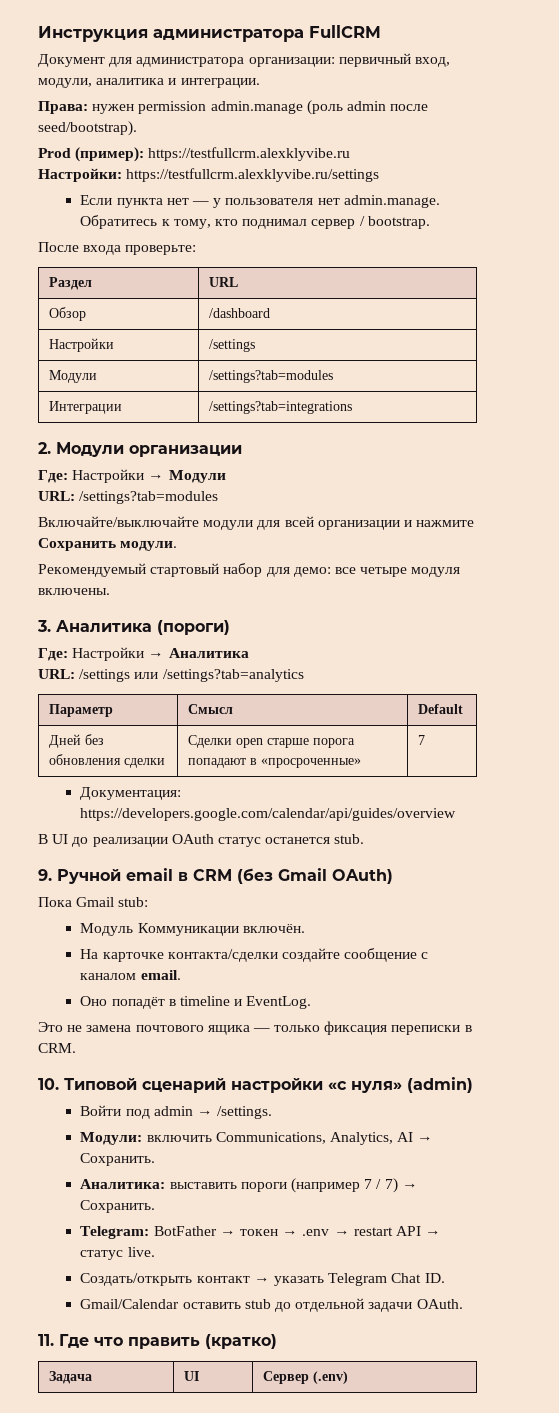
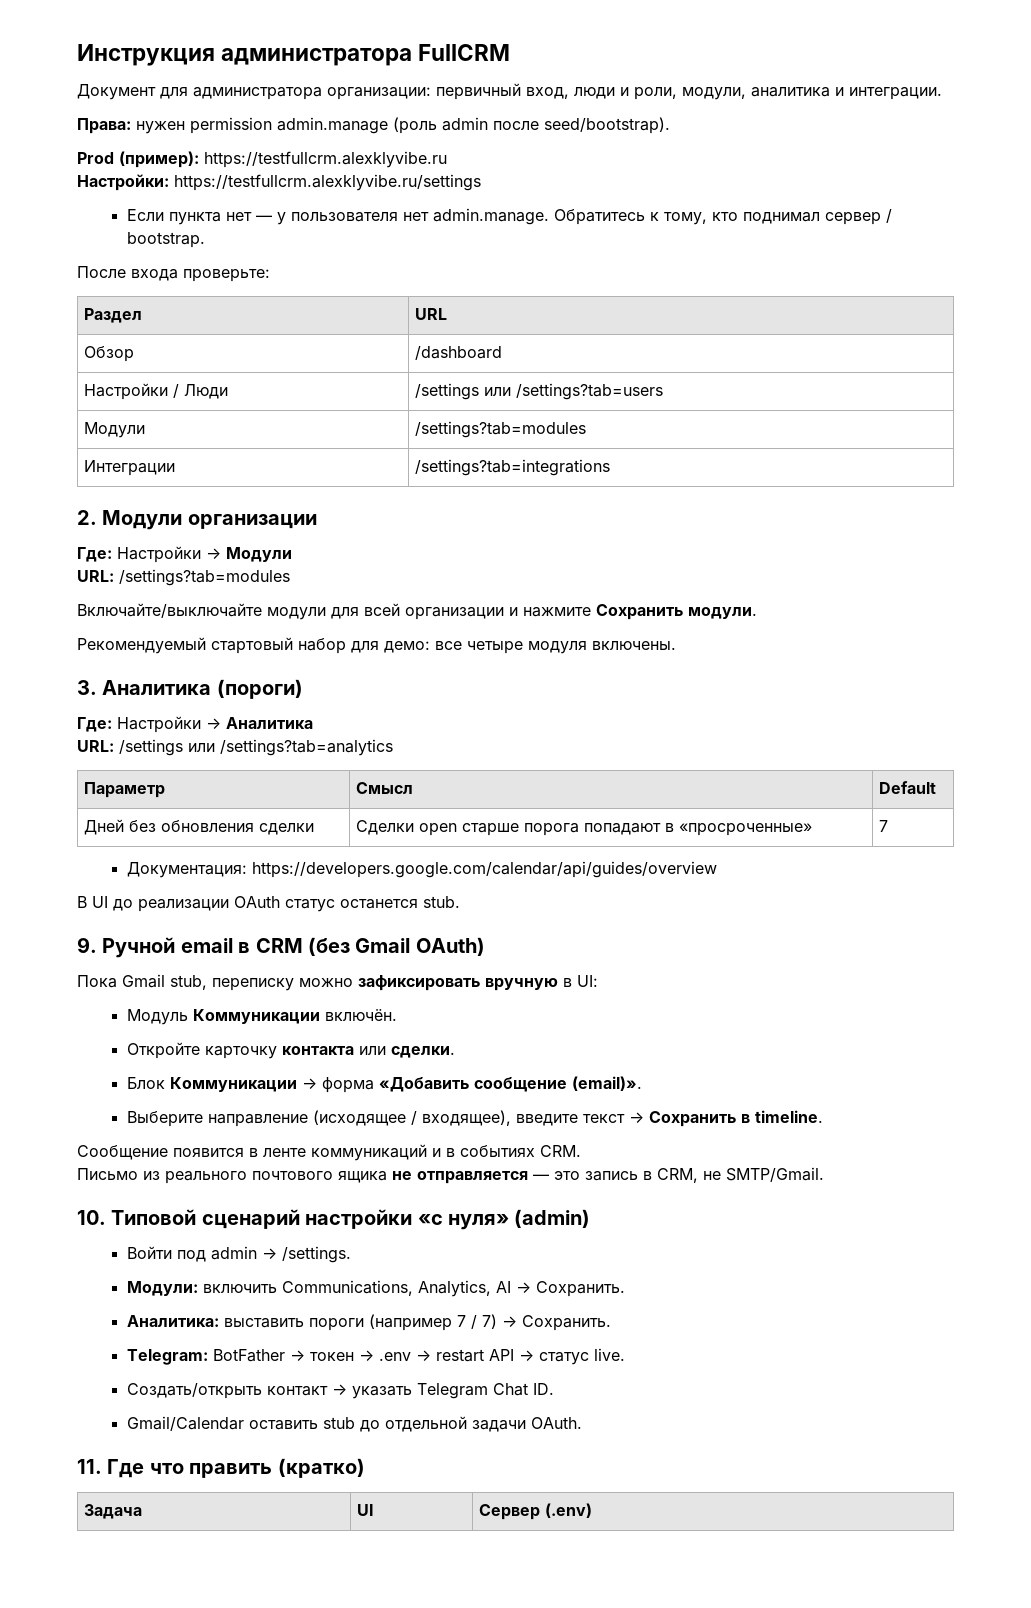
- Документ для администратора организации: первичный вход, модули, аналитика и интеграции.
+ Документ для администратора организации: первичный вход, люди и роли, модули, аналитика и интеграции.
- Настройки | /settings
+ Настройки / Люди | /settings или /settings?tab=users
- Пока Gmail stub:
+ Пока Gmail stub, переписку можно зафиксировать вручную в UI:
  Модуль Коммуникации включён.
- На карточке контакта/сделки создайте сообщение с каналом email.
- Оно попадёт в timeline и EventLog.
- Это не замена почтового ящика — только фиксация переписки в CRM.
+ Откройте карточку контакта или сделки.
+ Блок Коммуникации → форма «Добавить сообщение (email)».
+ Выберите направление (исходящее / входящее), введите текст → Сохранить в timeline.
+ Сообщение появится в ленте коммуникаций и в событиях CRM.
+ Письмо из реального почтового ящика не отправляется — это запись в CRM, не SMTP/Gmail.

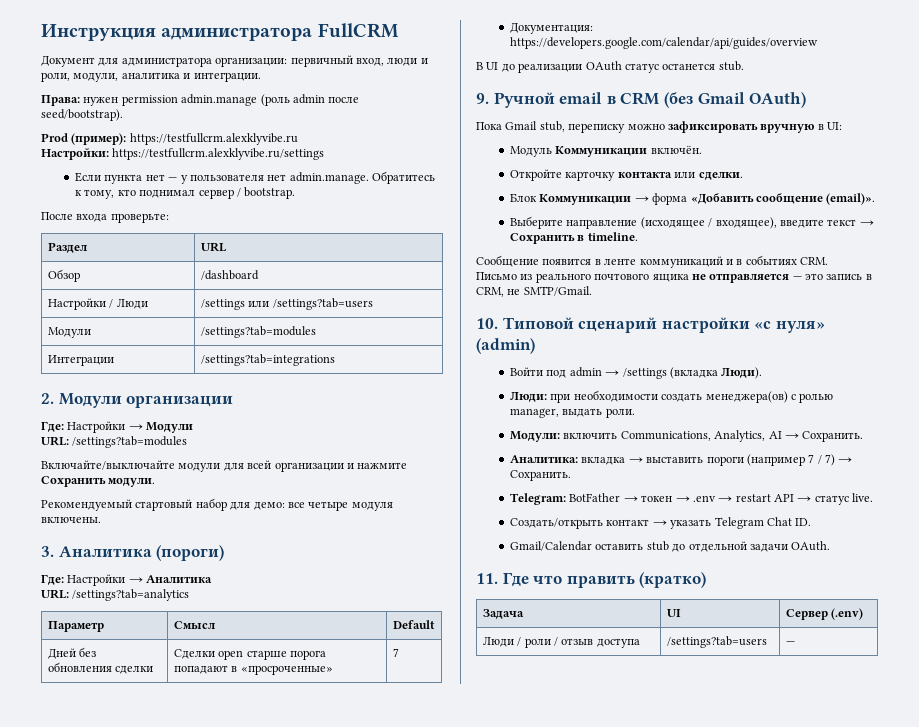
- URL: /settings или /settings?tab=analytics
+ URL: /settings?tab=analytics
- Войти под admin → /settings.
+ Войти под admin → /settings (вкладка Люди).
+ Люди: при необходимости создать менеджера(ов) с ролью manager, выдать роли.
- Аналитика: выставить пороги (например 7 / 7) → Сохранить.
+ Аналитика: вкладка → выставить пороги (например 7 / 7) → Сохранить.
+ Люди / роли / отзыв доступа | /settings?tab=users | —

